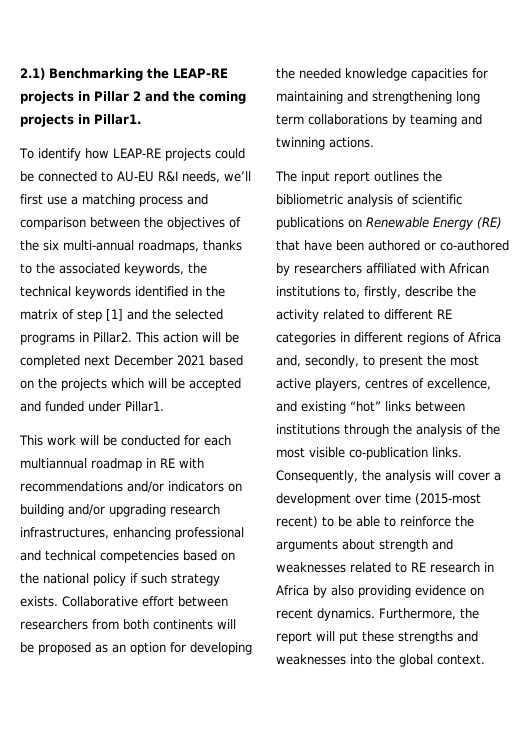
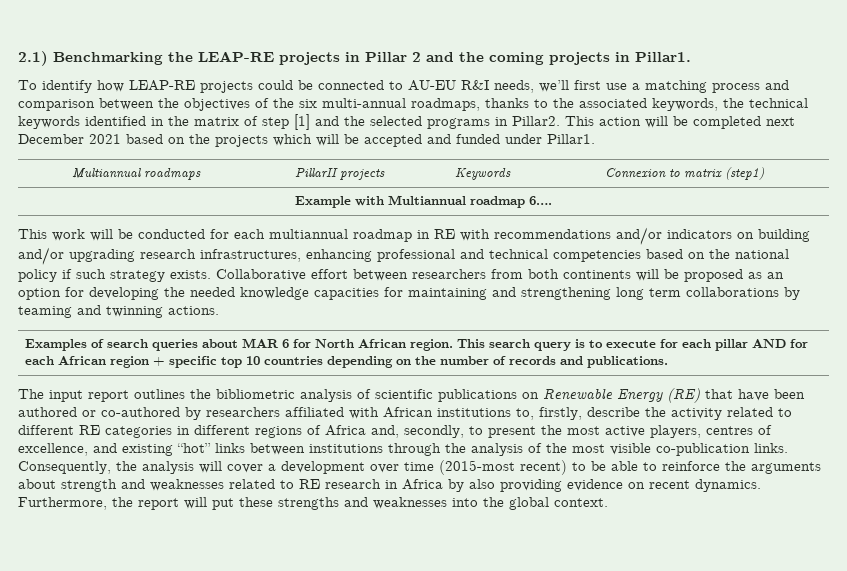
+ Multiannual roadmaps | PillarII projects | Keywords | Connexion to matrix (step1)
+ Example with Multiannual roadmap 6….
+ Examples of search queries about MAR 6 for North African region. This search query is to execute for each pillar AND for each African region + specific top 10 countries depending on the number of records and publications.

